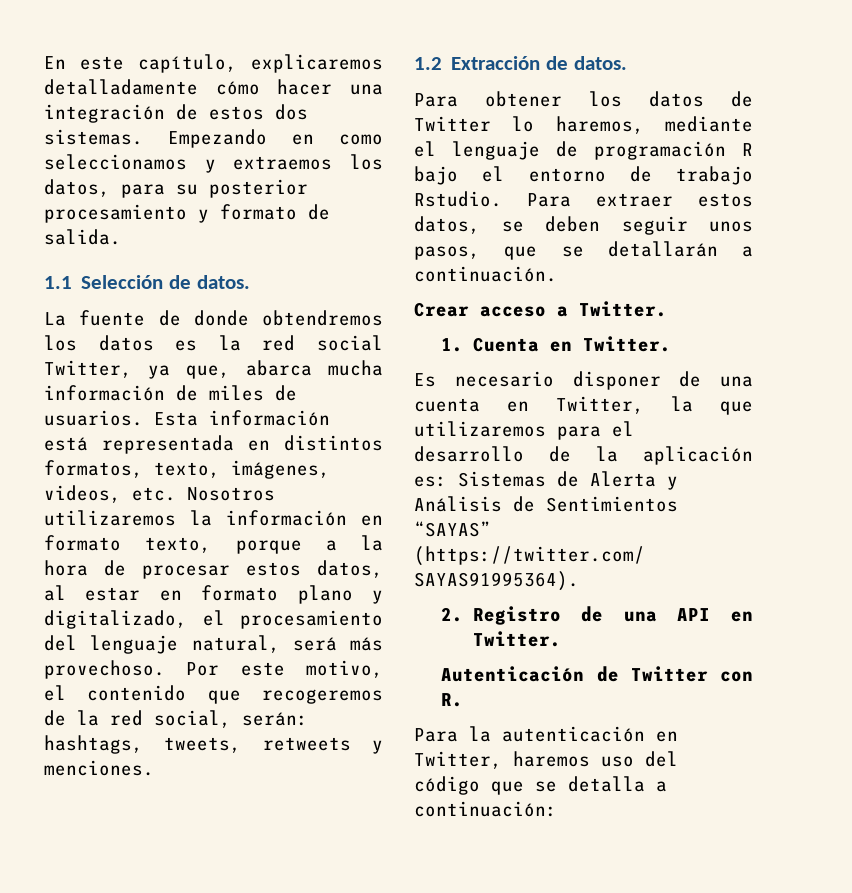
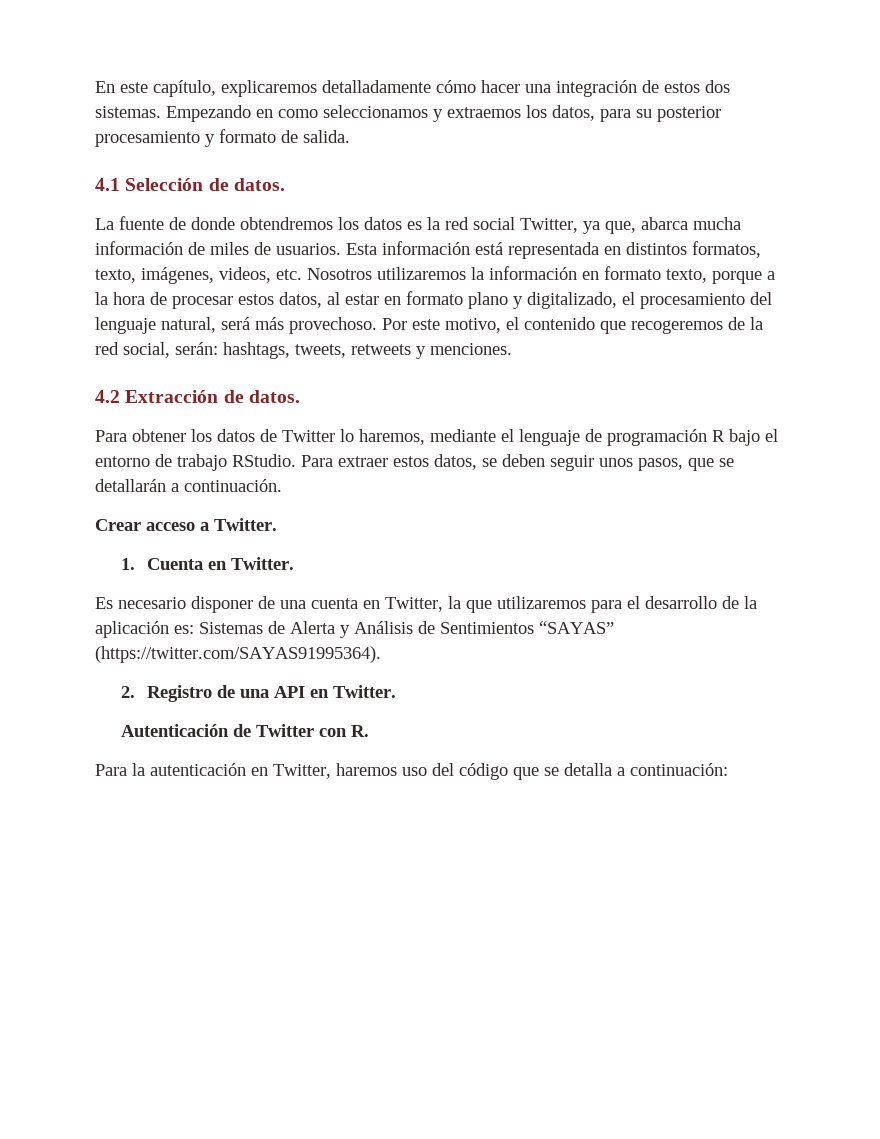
- 1.1 Selección de datos.
+ 4.1 Selección de datos.
- 1.2 Extracción de datos.
+ 4.2 Extracción de datos.
- Para obtener los datos de Twitter lo haremos, mediante el lenguaje de programación R bajo el entorno de trabajo Rstudio.
+ Para obtener los datos de Twitter lo haremos, mediante el lenguaje de programación R bajo el entorno de trabajo RStudio.

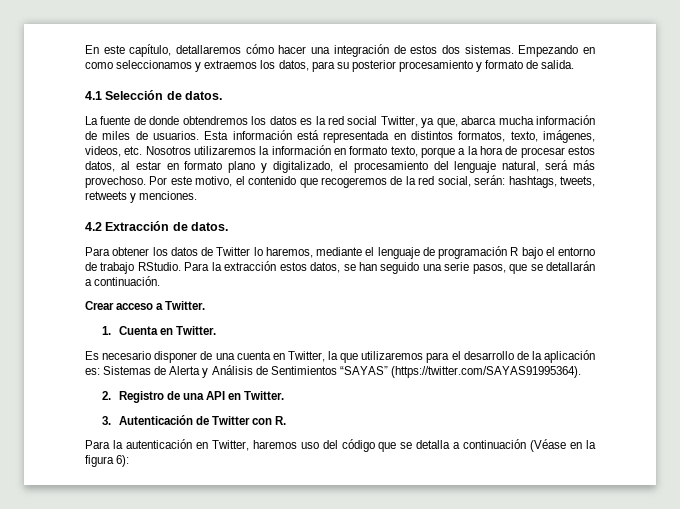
- En este capítulo, explicaremos detalladamente cómo hacer una integración de estos dos sistemas.
+ En este capítulo, detallaremos cómo hacer una integración de estos dos sistemas.
- Para extraer estos datos, se deben seguir unos pasos, que se detallarán a continuación.
+ Para la extracción estos datos, se han seguido una serie pasos, que se detallarán a continuación.
- Autenticación de Twitter con R.
+ 3. Autenticación de Twitter con R.
- Para la autenticación en Twitter, haremos uso del código que se detalla a continuación:
+ Para la autenticación en Twitter, haremos uso del código que se detalla a continuación (Véase en la figura 6):

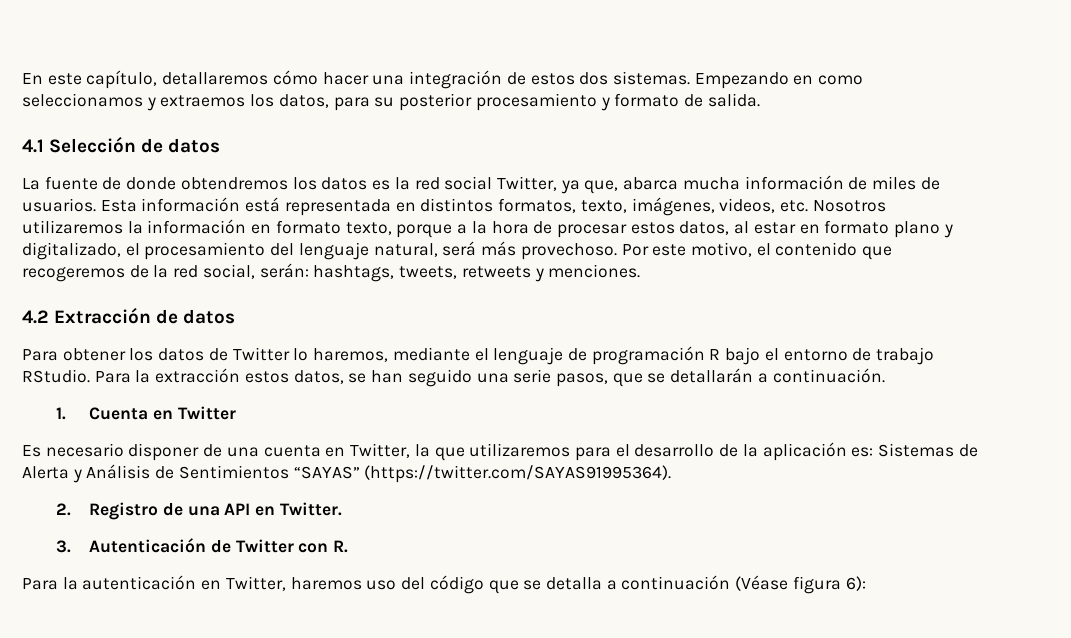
- 4.1 Selección de datos.
+ 4.1 Selección de datos
- 4.2 Extracción de datos.
+ 4.2 Extracción de datos
- Crear acceso a Twitter.
- 1. Cuenta en Twitter.
+ 1. Cuenta en Twitter
- Para la autenticación en Twitter, haremos uso del código que se detalla a continuación (Véase en la figura 6):
+ Para la autenticación en Twitter, haremos uso del código que se detalla a continuación (Véase figura 6):

